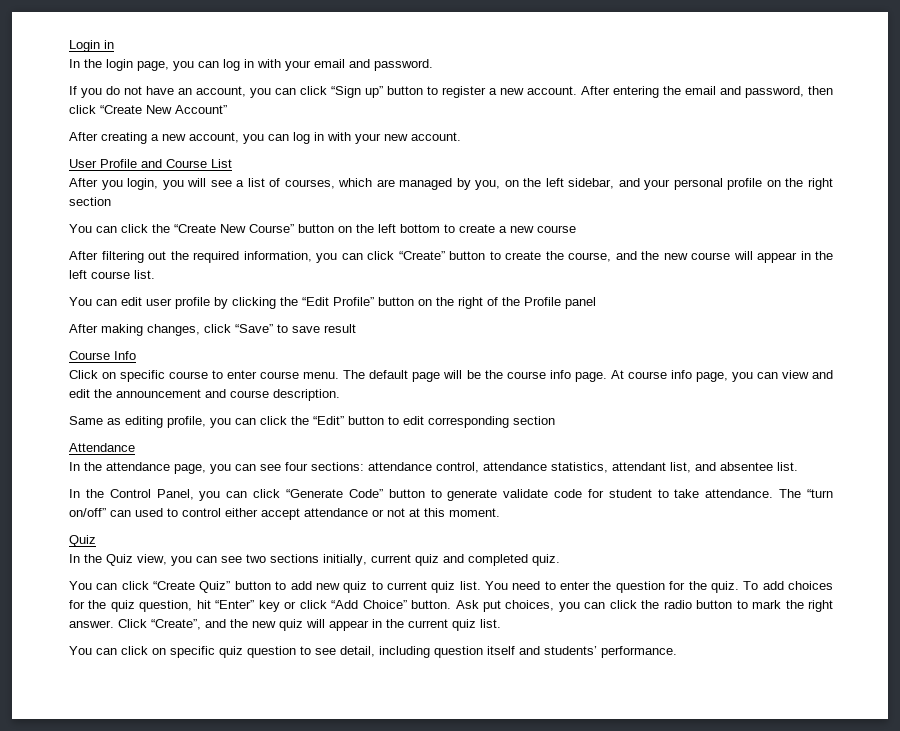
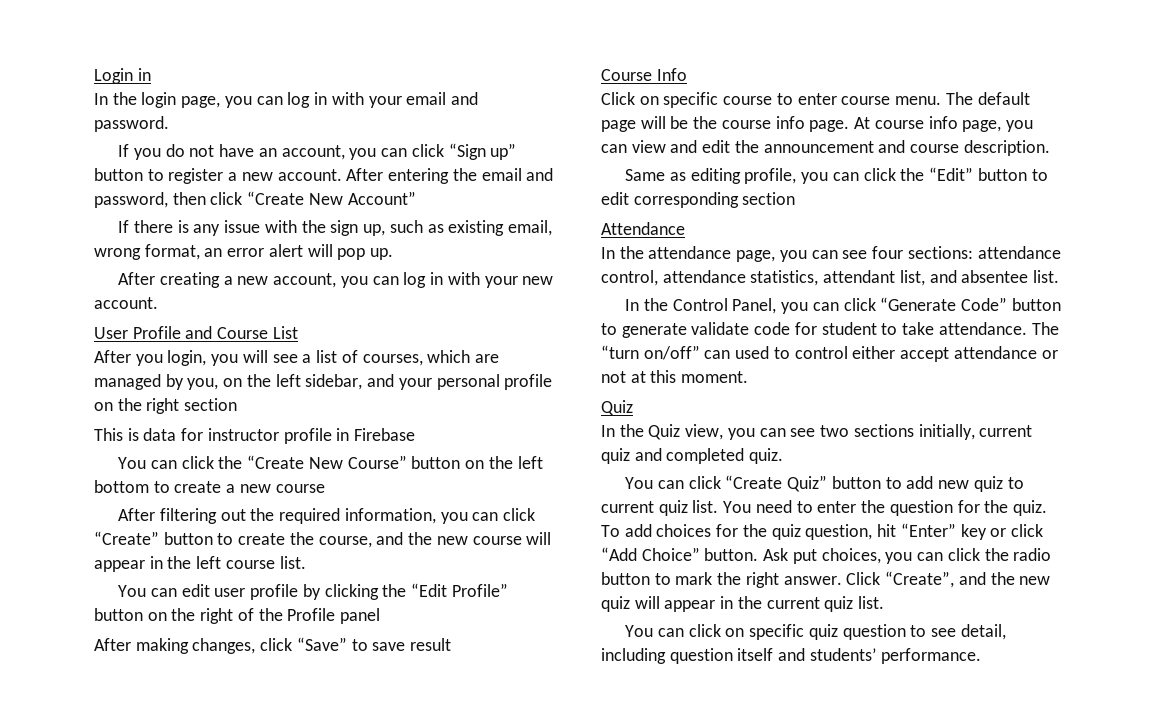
+ If there is any issue with the sign up, such as existing email, wrong format, an error alert will pop up.
+ This is data for instructor profile in Firebase

